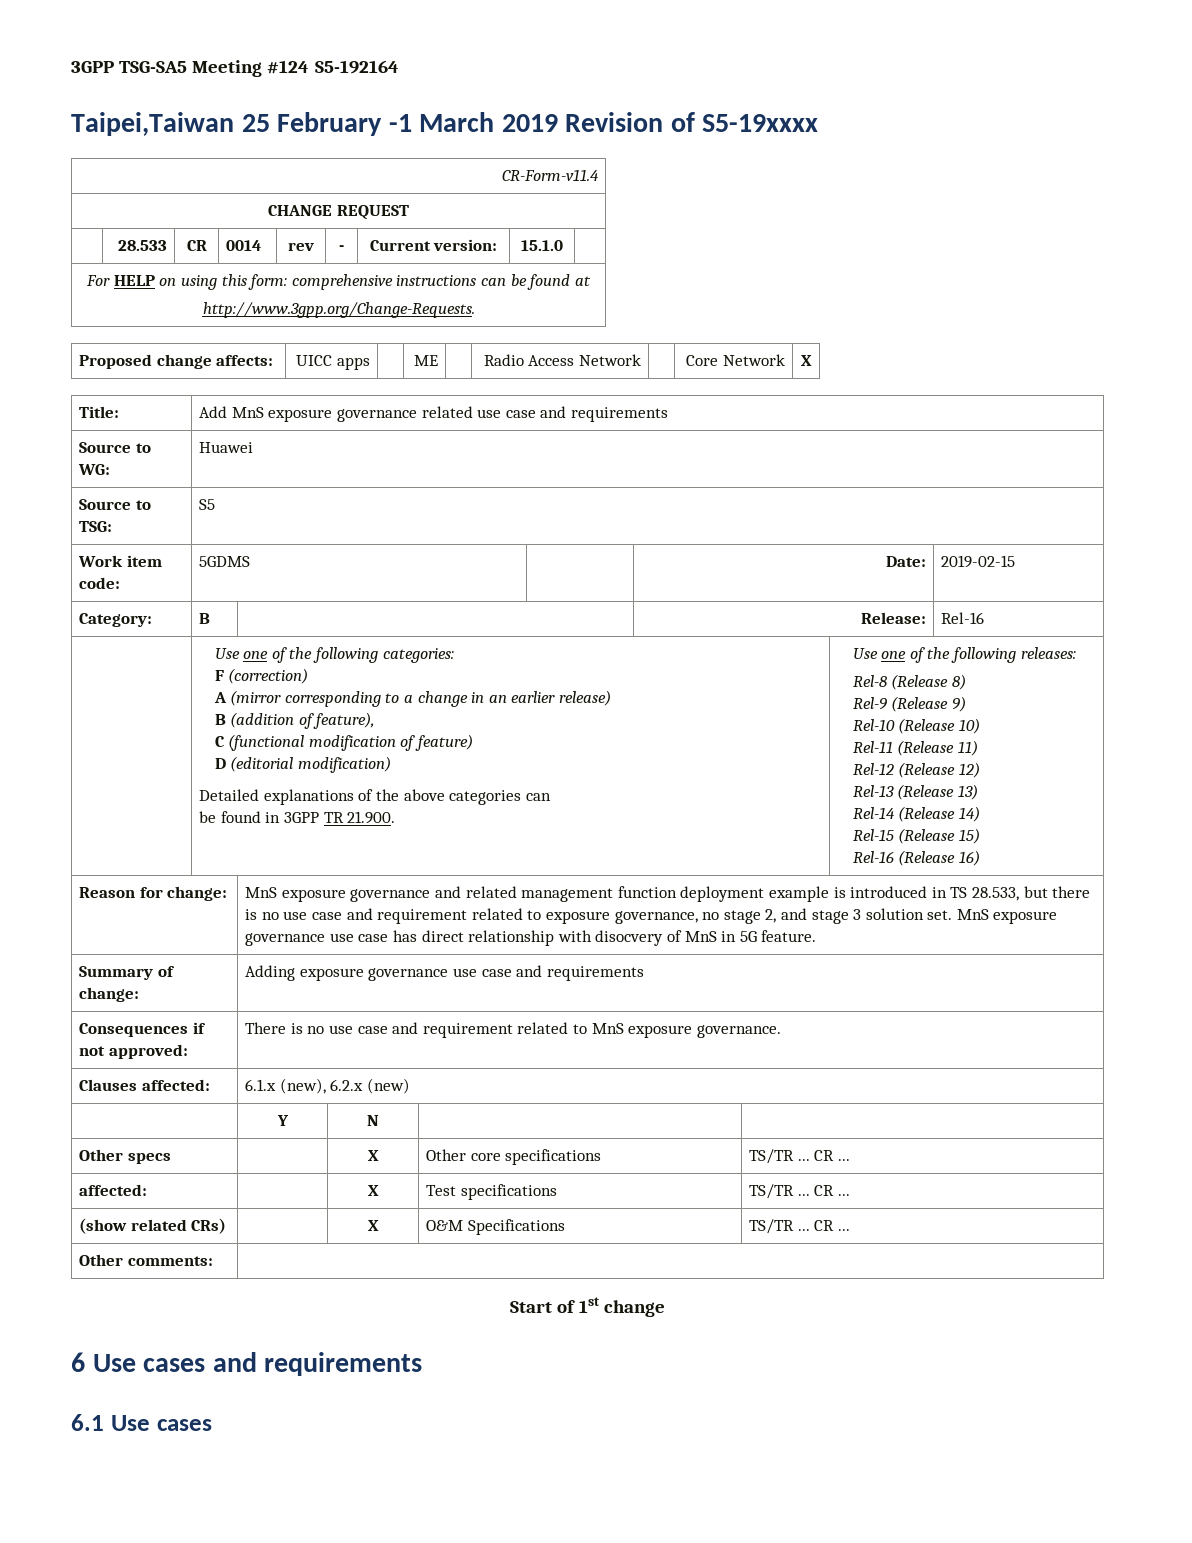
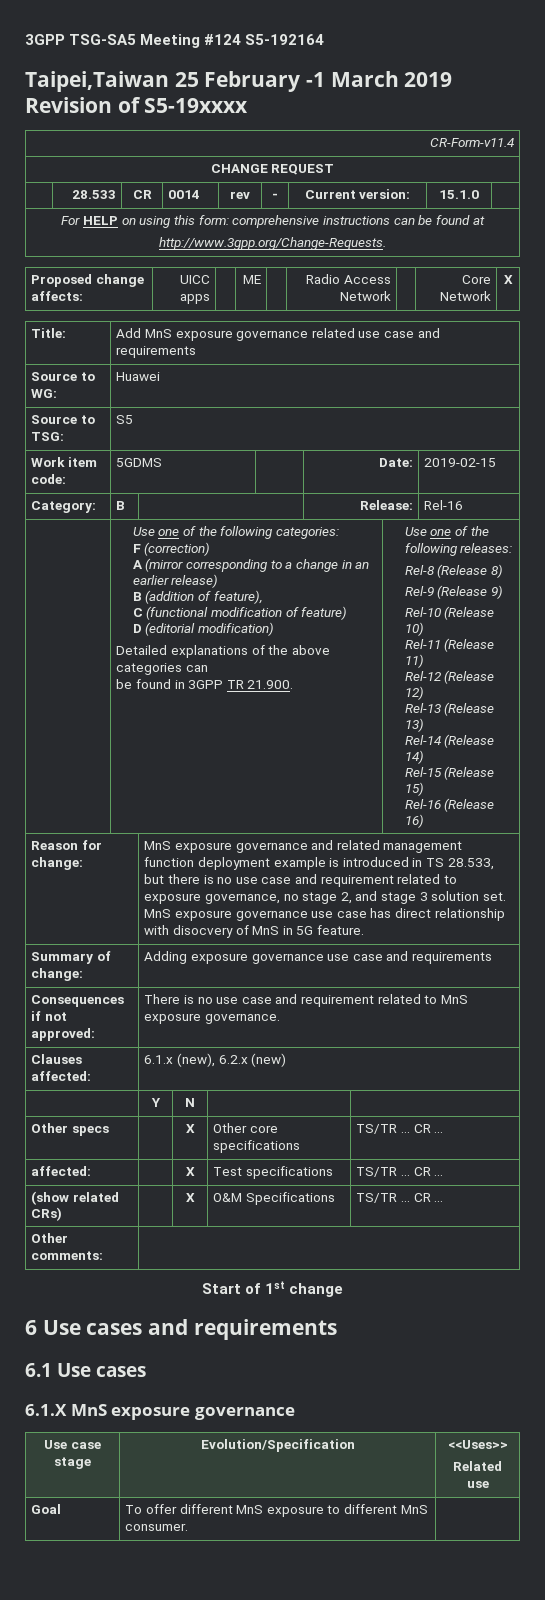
+ 6.1.X MnS exposure governance
+ Use case stage | Evolution/Specification | <<Uses>>
+ Related use
+ Goal | To offer different MnS exposure to different MnS consumer. |

